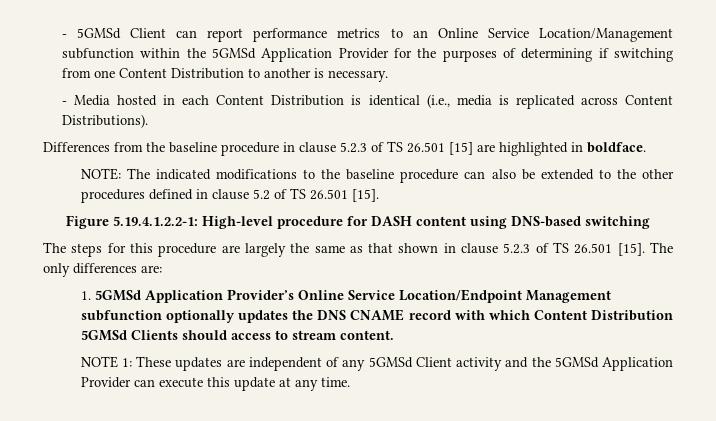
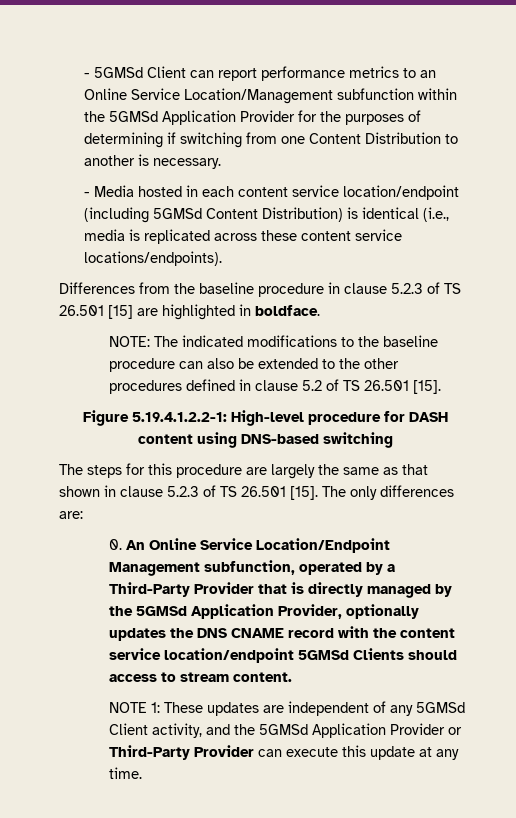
- - Media hosted in each Content Distribution is identical (i.e., media is replicated across Content Distributions).
+ - Media hosted in each content service location/endpoint (including 5GMSd Content Distribution) is identical (i.e., media is replicated across these content service locations/endpoints).
- 1. 5GMSd Application Provider’s Online Service Location/Endpoint Management subfunction optionally updates the DNS CNAME record with which Content Distribution 5GMSd Clients should access to stream content.
+ 0. An Online Service Location/Endpoint Management subfunction, operated by a Third-Party Provider that is directly managed by the 5GMSd Application Provider, optionally updates the DNS CNAME record with the content service location/endpoint 5GMSd Clients should access to stream content.
- NOTE 1: These updates are independent of any 5GMSd Client activity and the 5GMSd Application Provider can execute this update at any time.
+ NOTE 1: These updates are independent of any 5GMSd Client activity, and the 5GMSd Application Provider or Third-Party Provider can execute this update at any time.

